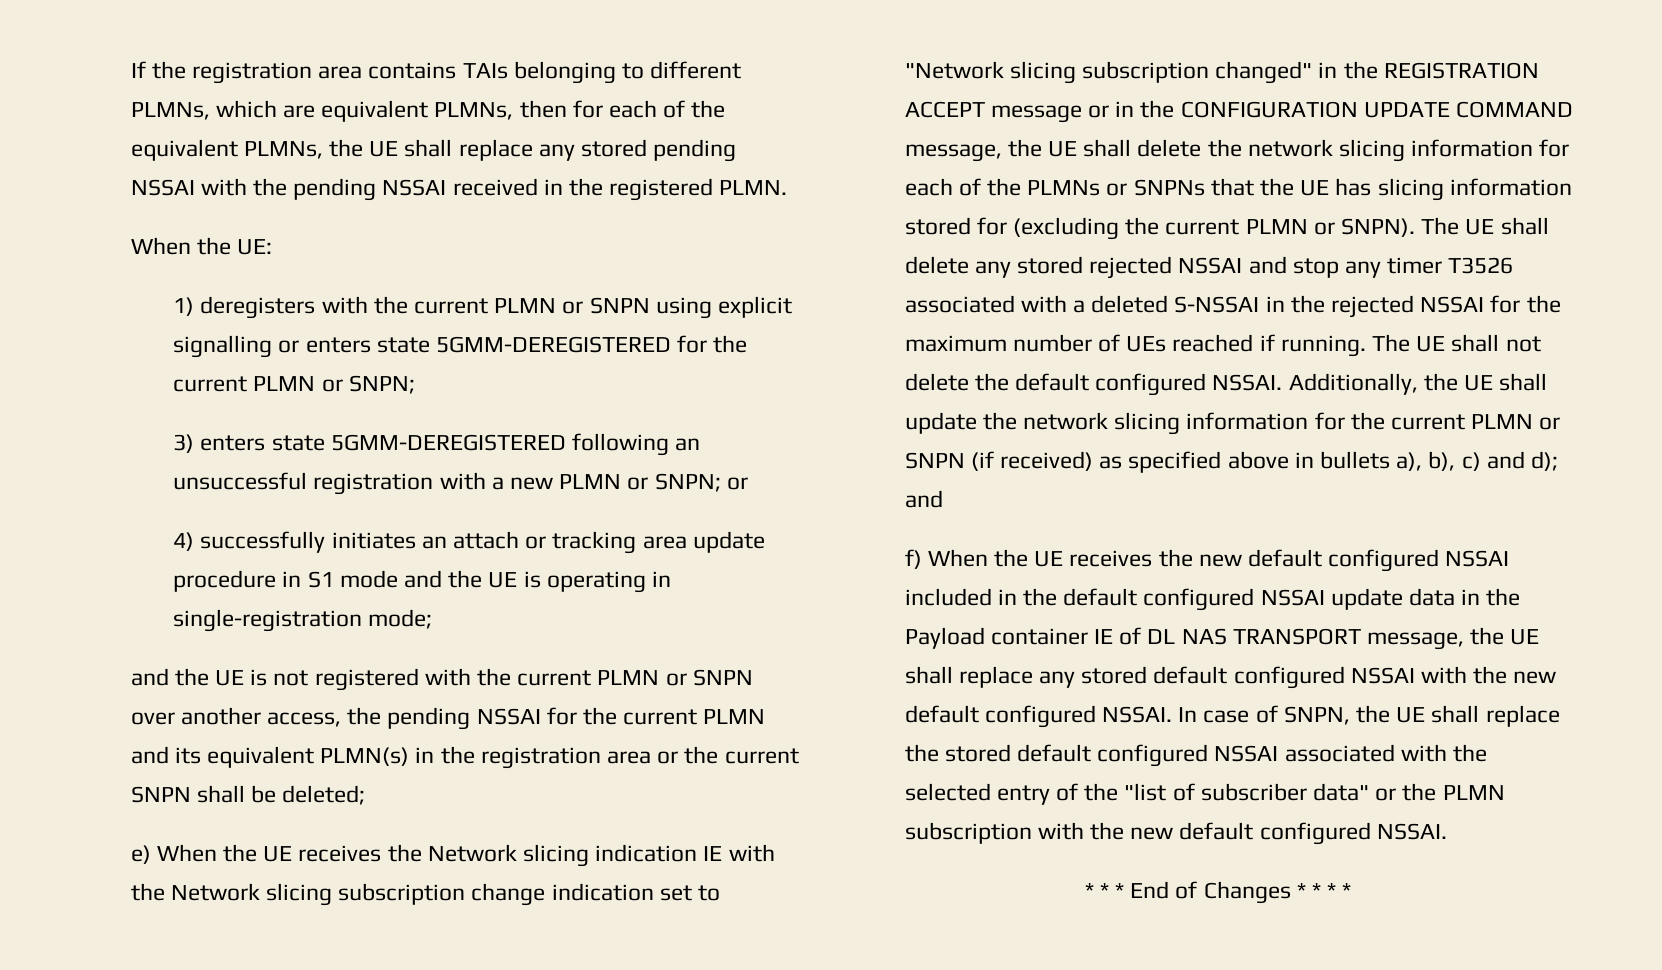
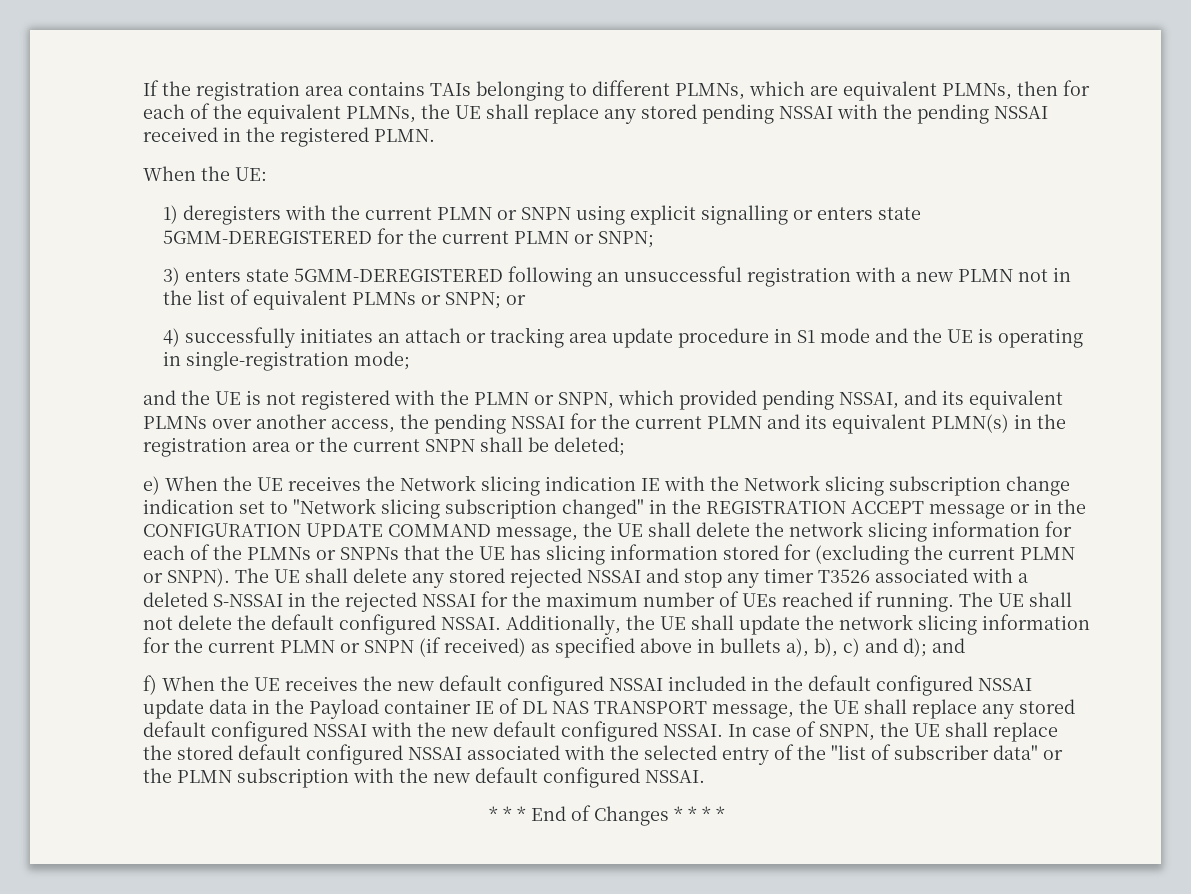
- 3) enters state 5GMM-DEREGISTERED following an unsuccessful registration with a new PLMN or SNPN; or
+ 3) enters state 5GMM-DEREGISTERED following an unsuccessful registration with a new PLMN not in the list of equivalent PLMNs or SNPN; or
- and the UE is not registered with the current PLMN or SNPN over another access, the pending NSSAI for the current PLMN and its equivalent PLMN(s) in the registration area or the current SNPN shall be deleted;
+ and the UE is not registered with the PLMN or SNPN, which provided pending NSSAI, and its equivalent PLMNs over another access, the pending NSSAI for the current PLMN and its equivalent PLMN(s) in the registration area or the current SNPN shall be deleted;

